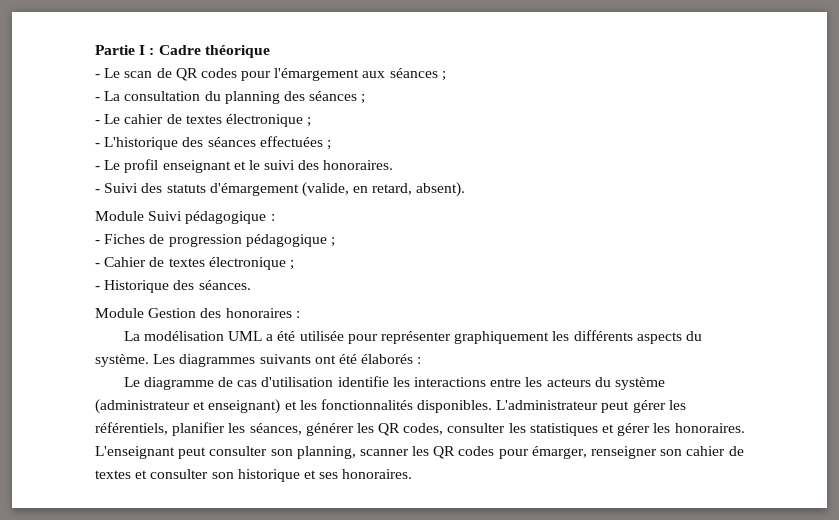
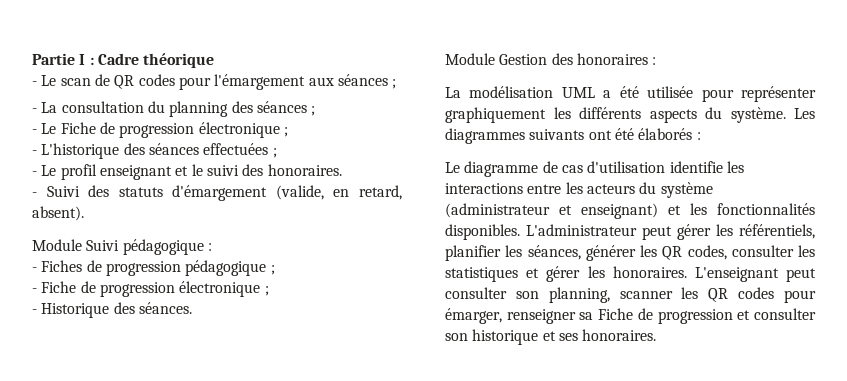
- - Le cahier de textes électronique ;
+ - Le Fiche de progression électronique ;
- - Cahier de textes électronique ;
+ - Fiche de progression électronique ;
- L'enseignant peut consulter son planning, scanner les QR codes pour émarger, renseigner son cahier de textes et consulter son historique et ses honoraires.
+ L'enseignant peut consulter son planning, scanner les QR codes pour émarger, renseigner sa Fiche de progression et consulter son historique et ses honoraires.

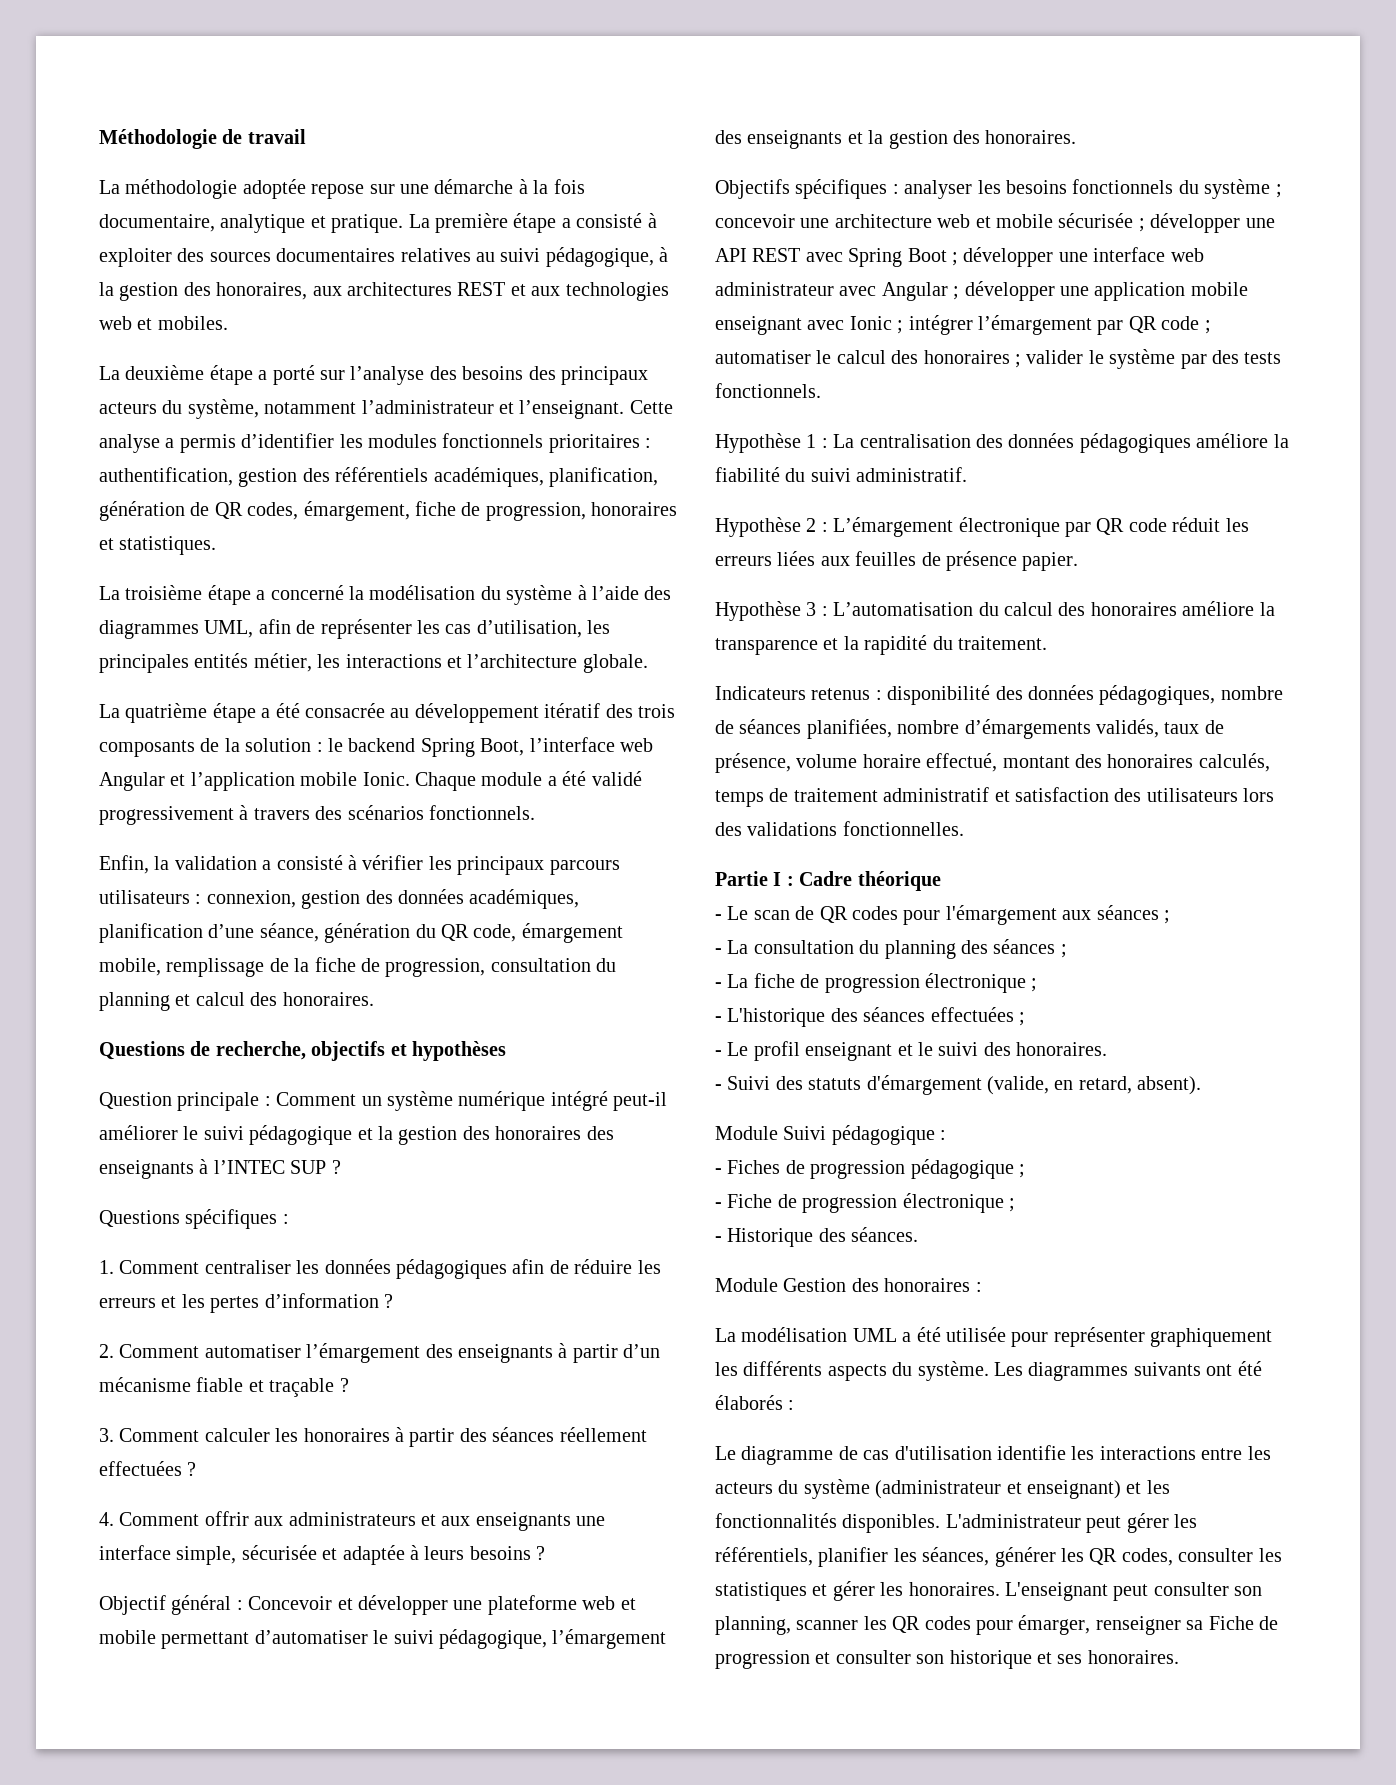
+ Méthodologie de travail
+ La méthodologie adoptée repose sur une démarche à la fois documentaire, analytique et pratique. La première étape a consisté à exploiter des sources documentaires relatives au suivi pédagogique, à la gestion des honoraires, aux architectures REST et aux technologies web et mobiles.
+ La deuxième étape a porté sur l’analyse des besoins des principaux acteurs du système, notamment l’administrateur et l’enseignant. Cette analyse a permis d’identifier les modules fonctionnels prioritaires : authentification, gestion des référentiels académiques, planification, génération de QR codes, émargement, fiche de progression, honoraires et statistiques.
+ La troisième étape a concerné la modélisation du système à l’aide des diagrammes UML, afin de représenter les cas d’utilisation, les principales entités métier, les interactions et l’architecture globale.
+ La quatrième étape a été consacrée au développement itératif des trois composants de la solution : le backend Spring Boot, l’interface web Angular et l’application mobile Ionic. Chaque module a été validé progressivement à travers des scénarios fonctionnels.
+ Enfin, la validation a consisté à vérifier les principaux parcours utilisateurs : connexion, gestion des données académiques, planification d’une séance, génération du QR code, émargement mobile, remplissage de la fiche de progression, consultation du planning et calcul des honoraires.
+ Questions de recherche, objectifs et hypothèses
+ Question principale : Comment un système numérique intégré peut-il améliorer le suivi pédagogique et la gestion des honoraires des enseignants à l’INTEC SUP ?
+ Questions spécifiques :
+ 1. Comment centraliser les données pédagogiques afin de réduire les erreurs et les pertes d’information ?
+ 2. Comment automatiser l’émargement des enseignants à partir d’un mécanisme fiable et traçable ?
+ 3. Comment calculer les honoraires à partir des séances réellement effectuées ?
+ 4. Comment offrir aux administrateurs et aux enseignants une interface simple, sécurisée et adaptée à leurs besoins ?
+ Objectif général : Concevoir et développer une plateforme web et mobile permettant d’automatiser le suivi pédagogique, l’émargement des enseignants et la gestion des honoraires.
+ Objectifs spécifiques : analyser les besoins fonctionnels du système ; concevoir une architecture web et mobile sécurisée ; développer une API REST avec Spring Boot ; développer une interface web administrateur avec Angular ; développer une application mobile enseignant avec Ionic ; intégrer l’émargement par QR code ; automatiser le calcul des honoraires ; valider le système par des tests fonctionnels.
+ Hypothèse 1 : La centralisation des données pédagogiques améliore la fiabilité du suivi administratif.
+ Hypothèse 2 : L’émargement électronique par QR code réduit les erreurs liées aux feuilles de présence papier.
+ Hypothèse 3 : L’automatisation du calcul des honoraires améliore la transparence et la rapidité du traitement.
+ Indicateurs retenus : disponibilité des données pédagogiques, nombre de séances planifiées, nombre d’émargements validés, taux de présence, volume horaire effectué, montant des honoraires calculés, temps de traitement administratif et satisfaction des utilisateurs lors des validations fonctionnelles.
- - Le Fiche de progression électronique ;
+ - La fiche de progression électronique ;

